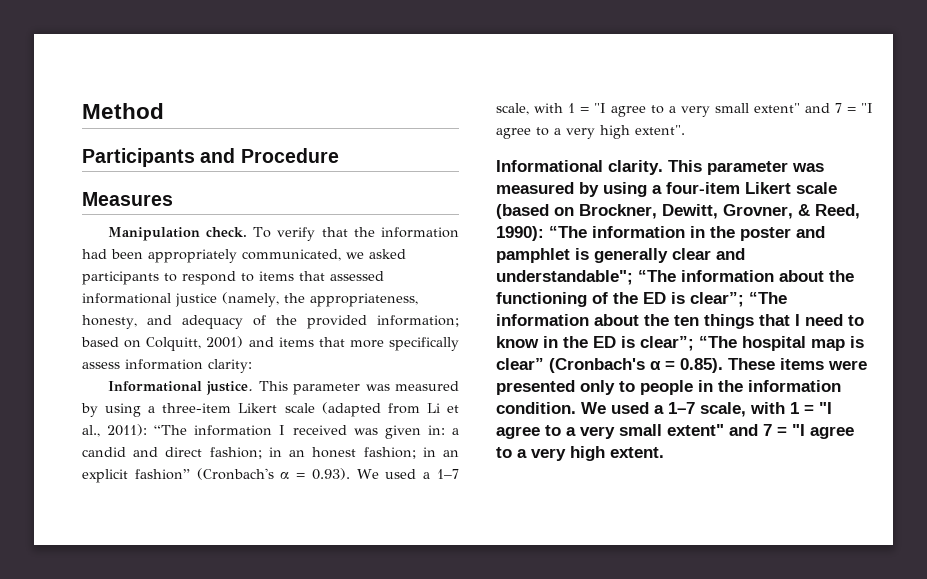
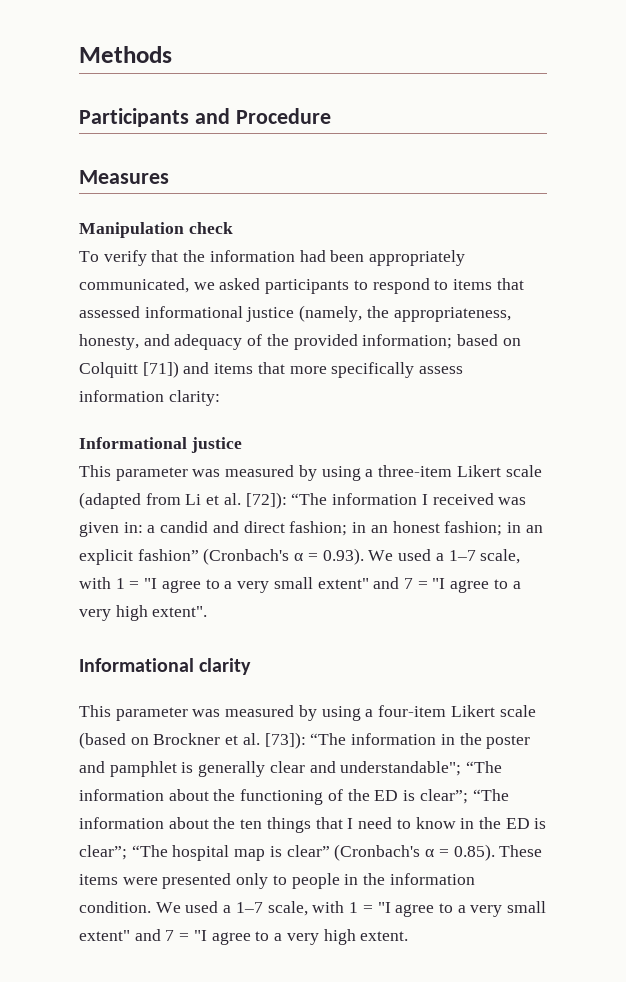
- Method
+ Methods
- Manipulation check. To verify that the information had been appropriately communicated, we asked participants to respond to items that assessed informational justice (namely, the appropriateness, honesty, and adequacy of the provided information; based on Colquitt, 2001) and items that more specifically assess information clarity:
+ Manipulation check
+ To verify that the information had been appropriately communicated, we asked participants to respond to items that assessed informational justice (namely, the appropriateness, honesty, and adequacy of the provided information; based on Colquitt [71]) and items that more specifically assess information clarity:
- Informational justice. This parameter was measured by using a three-item Likert scale (adapted from Li et al., 2011):
+ Informational justice
+ This parameter was measured by using a three-item Likert scale (adapted from Li et al. [72]):
- Informational clarity. This parameter was measured by using a four-item Likert scale (based on Brockner, Dewitt, Grovner, & Reed, 1990):
+ Informational clarity
+ This parameter was measured by using a four-item Likert scale (based on Brockner et al. [73]):

